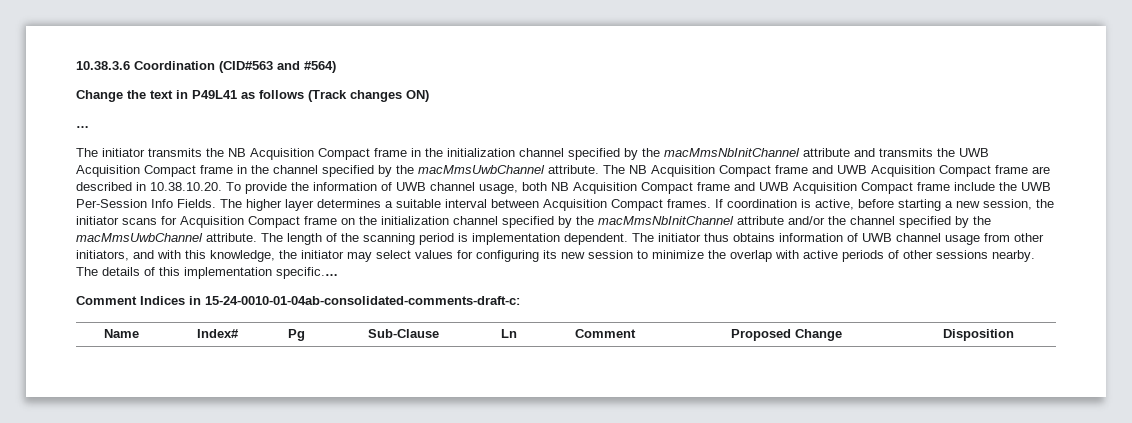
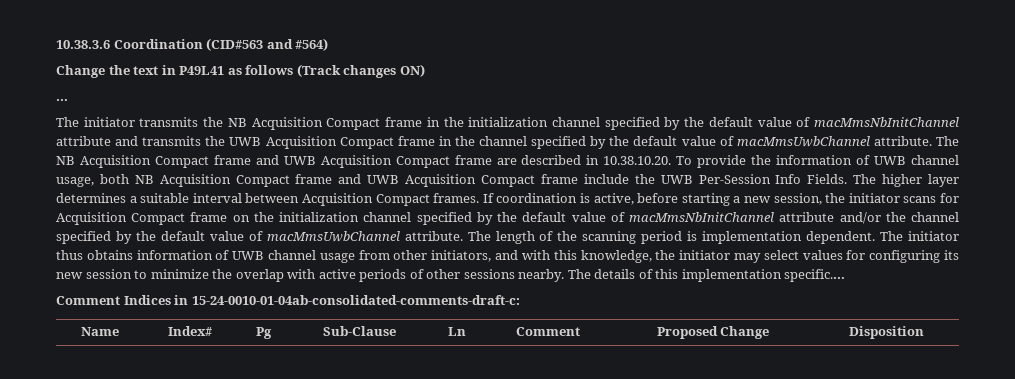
- The initiator transmits the NB Acquisition Compact frame in the initialization channel specified by the macMmsNbInitChannel attribute and transmits the UWB Acquisition Compact frame in the channel specified by the macMmsUwbChannel attribute.
+ The initiator transmits the NB Acquisition Compact frame in the initialization channel specified by the default value of macMmsNbInitChannel attribute and transmits the UWB Acquisition Compact frame in the channel specified by the default value of macMmsUwbChannel attribute.
- If coordination is active, before starting a new session, the initiator scans for Acquisition Compact frame on the initialization channel specified by the macMmsNbInitChannel attribute and/or the channel specified by the macMmsUwbChannel attribute.
+ If coordination is active, before starting a new session, the initiator scans for Acquisition Compact frame on the initialization channel specified by the default value of macMmsNbInitChannel attribute and/or the channel specified by the default value of macMmsUwbChannel attribute.

